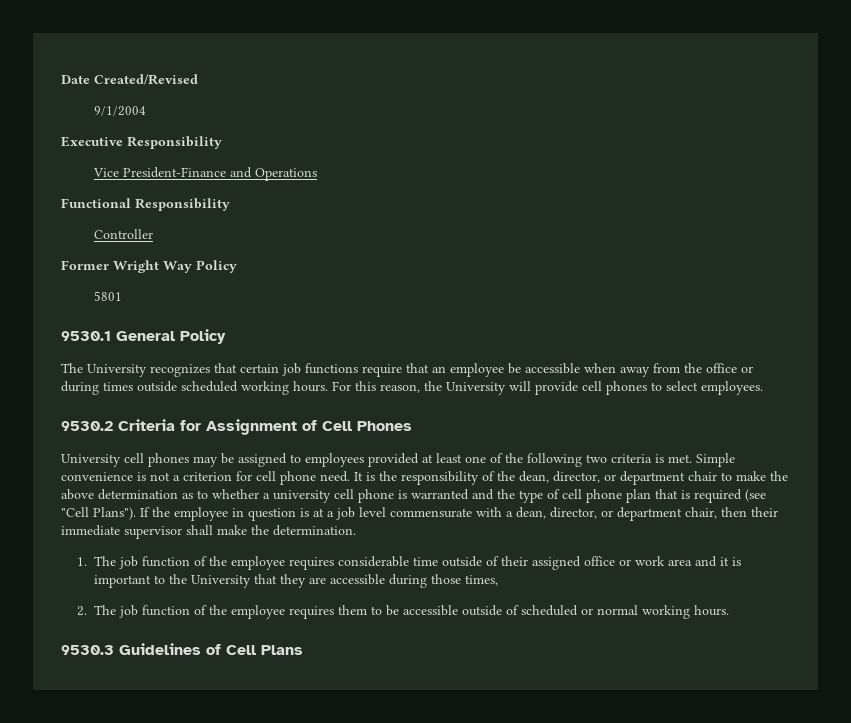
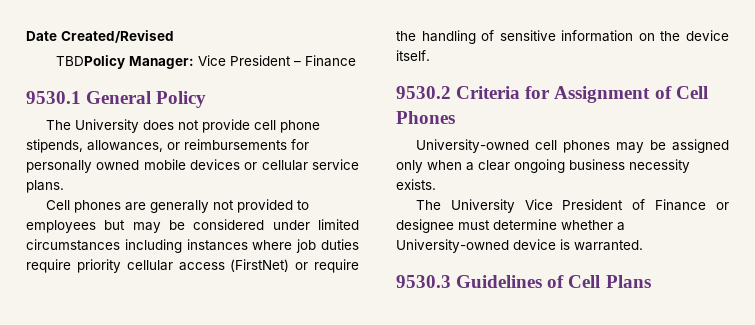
- 9/1/2004
- Executive Responsibility
- Vice President-Finance and Operations
- Functional Responsibility
- Controller
- Former Wright Way Policy
- 5801
+ TBDPolicy Manager: Vice President – Finance
- The University recognizes that certain job functions require that an employee be accessible when away from the office or during times outside scheduled working hours. For this reason, the University will provide cell phones to select employees.
+ The University does not provide cell phone stipends, allowances, or reimbursements for personally owned mobile devices or cellular service plans.
+ Cell phones are generally not provided to employees but may be considered under limited circumstances including instances where job duties require priority cellular access (FirstNet) or require the handling of sensitive information on the device itself.
- University cell phones may be assigned to employees provided at least one of the following two criteria is met. Simple convenience is not a criterion for cell phone need. It is the responsibility of the dean, director, or department chair to make the above determination as to whether a university cell phone is warranted and the type of cell phone plan that is required (see "Cell Plans"). If the employee in question is at a job level commensurate with a dean, director, or department chair, then their immediate supervisor shall make the determination.
- 1. The job function of the employee requires considerable time outside of their assigned office or work area and it is important to the University that they are accessible during those times,
- 2. The job function of the employee requires them to be accessible outside of scheduled or normal working hours.
+ University-owned cell phones may be assigned only when a clear ongoing business necessity exists.
+ The University Vice President of Finance or designee must determine whether a University-owned device is warranted.

